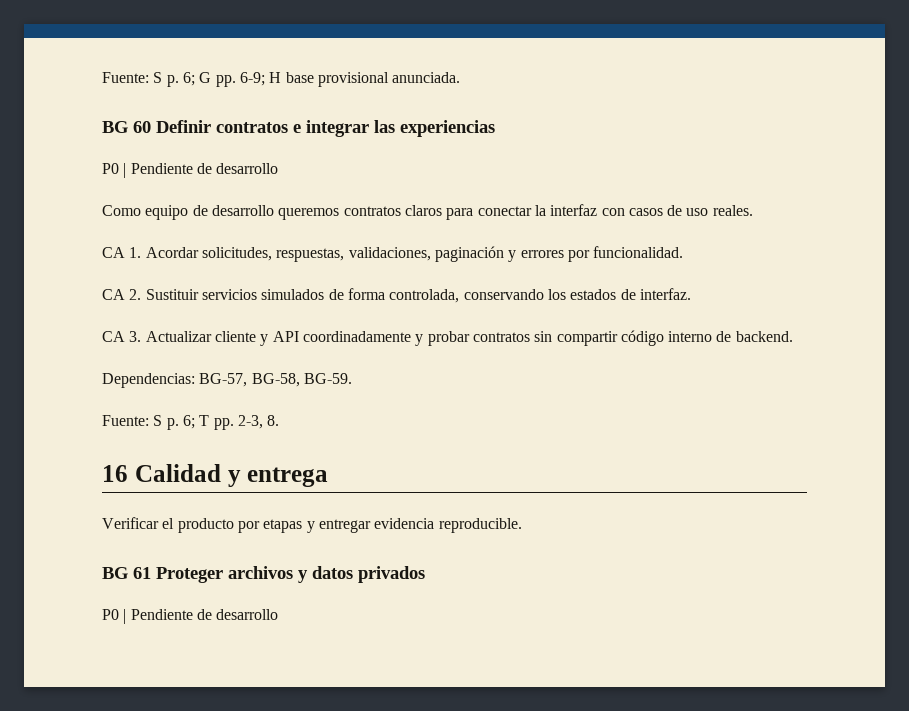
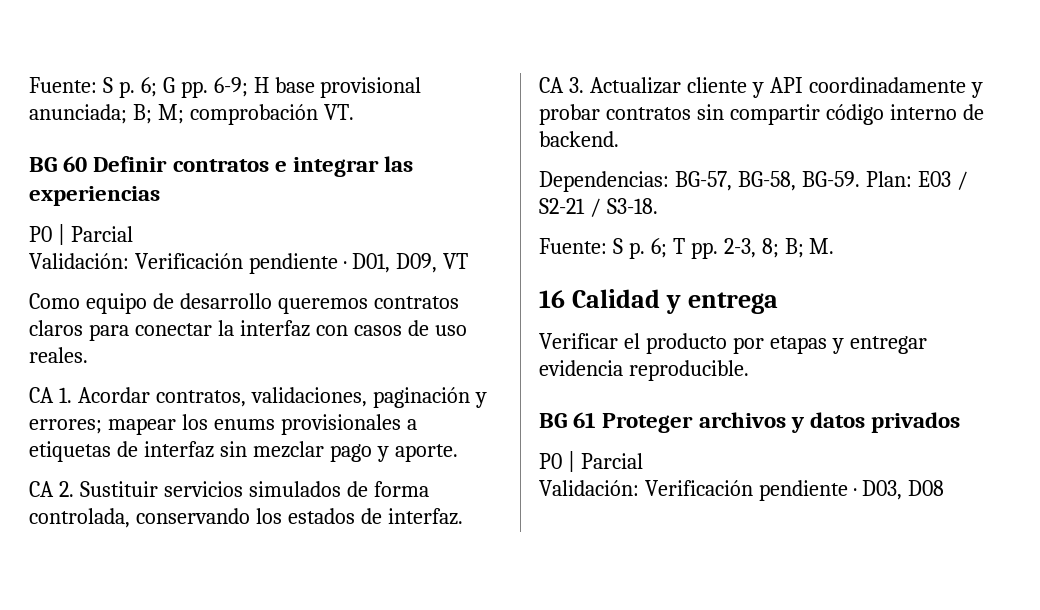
- Fuente: S p. 6; G pp. 6-9; H base provisional anunciada.
+ Fuente: S p. 6; G pp. 6-9; H base provisional anunciada; B; M; comprobación VT.
  BG 60 Definir contratos e integrar las experiencias
- P0 | Pendiente de desarrollo
+ P0 | Parcial
+ Validación: Verificación pendiente · D01, D09, VT
- CA 1. Acordar solicitudes, respuestas, validaciones, paginación y errores por funcionalidad.
+ CA 1. Acordar contratos, validaciones, paginación y errores; mapear los enums provisionales a etiquetas de interfaz sin mezclar pago y aporte.
+ Plan: E03 / S2-21 / S3-18.
- Fuente: S p. 6; T pp. 2-3, 8.
+ Fuente: S p. 6; T pp. 2-3, 8; B; M.
  BG 61 Proteger archivos y datos privados
- P0 | Pendiente de desarrollo
+ P0 | Parcial
+ Validación: Verificación pendiente · D03, D08

